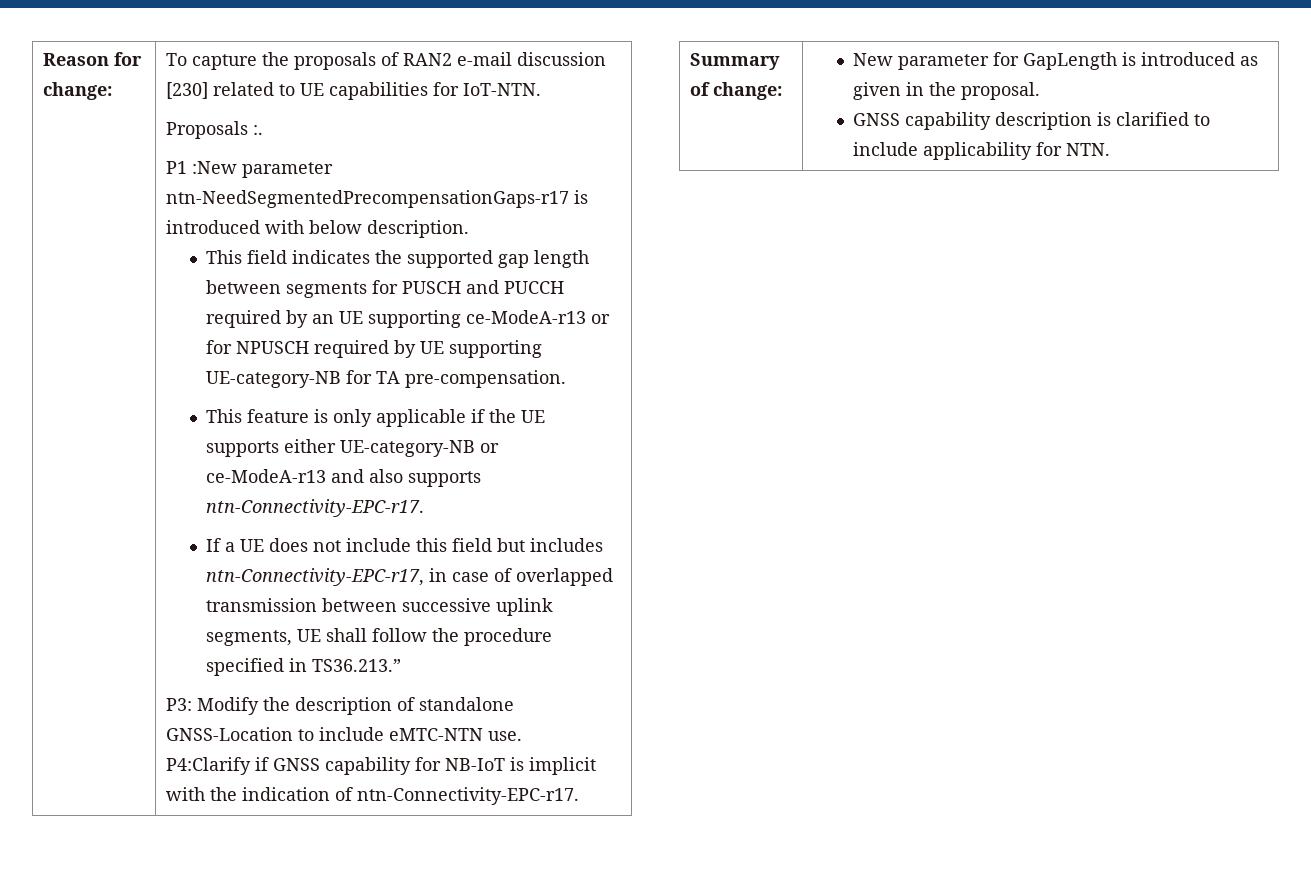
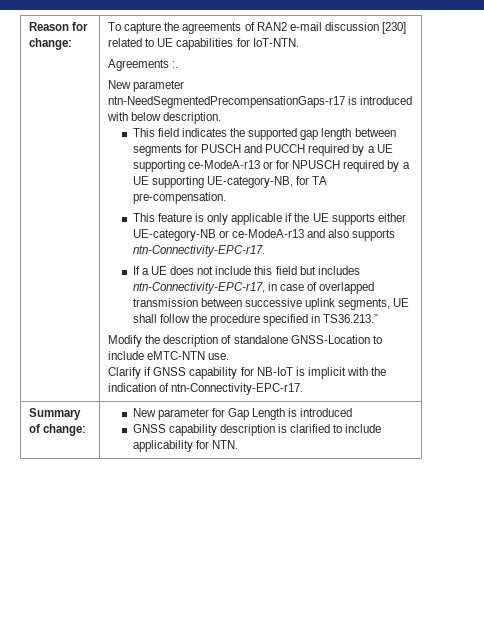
- To capture the proposals of RAN2 e-mail discussion [230] related to UE capabilities for IoT-NTN.
+ To capture the agreements of RAN2 e-mail discussion [230] related to UE capabilities for IoT-NTN.
- Proposals :.
+ Agreements :.
- P1 :New parameter ntn-NeedSegmentedPrecompensationGaps-r17 is introduced with below description.
+ New parameter ntn-NeedSegmentedPrecompensationGaps-r17 is introduced with below description.
- This field indicates the supported gap length between segments for PUSCH and PUCCH required by an UE supporting ce-ModeA-r13 or for NPUSCH required by UE supporting UE-category-NB for TA pre-compensation.
+ This field indicates the supported gap length between segments for PUSCH and PUCCH required by a UE supporting ce-ModeA-r13 or for NPUSCH required by a UE supporting UE-category-NB, for TA pre-compensation.
- P3: Modify the description of standalone GNSS-Location to include eMTC-NTN use.
+ Modify the description of standalone GNSS-Location to include eMTC-NTN use.
- P4:Clarify if GNSS capability for NB-IoT is implicit with the indication of ntn-Connectivity-EPC-r17.
+ Clarify if GNSS capability for NB-IoT is implicit with the indication of ntn-Connectivity-EPC-r17.
- Summary of change: | New parameter for GapLength is introduced as given in the proposal.
+ Summary of change: | New parameter for Gap Length is introduced

